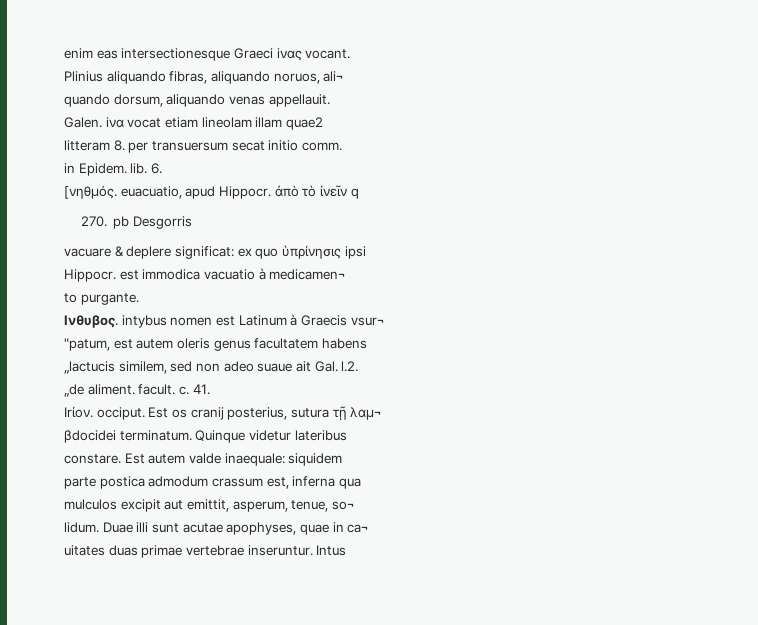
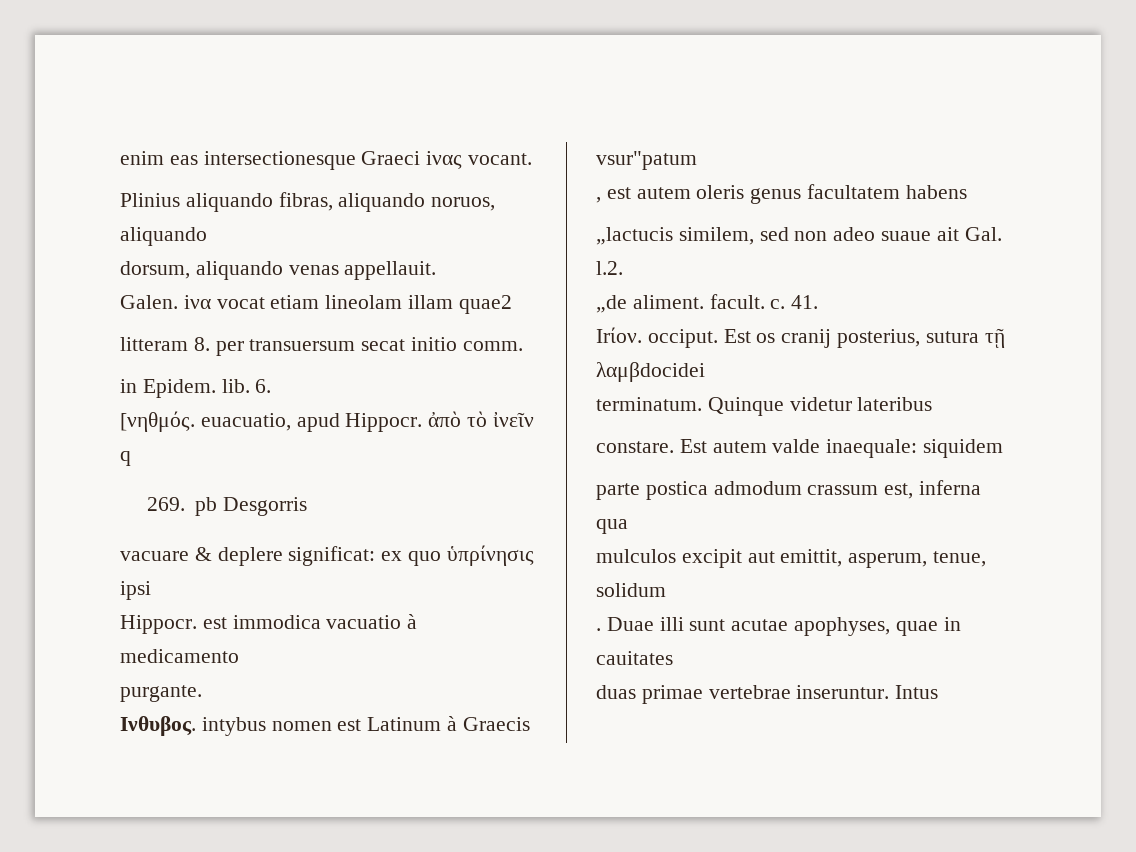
- Plinius aliquando fibras, aliquando noruos, ali¬
- quando dorsum, aliquando venas appellauit.
+ Plinius aliquando fibras, aliquando noruos, aliquando
+ dorsum, aliquando venas appellauit.
- 270. pb Desgorris
+ 269. pb Desgorris
- Hippocr. est immodica vacuatio à medicamen¬
- to purgante.
+ Hippocr. est immodica vacuatio à medicamento
+ purgante.
- Iνθυβος. intybus nomen est Latinum à Graecis vsur¬
- "patum, est autem oleris genus facultatem habens
+ Iνθυβος. intybus nomen est Latinum à Graecis vsur"patum
+ , est autem oleris genus facultatem habens
- Est os cranij posterius, sutura τῇ λαμ¬
- βdocidei terminatum.
+ Est os cranij posterius, sutura τῇ λαμβdocidei
+ terminatum.
- mulculos excipit aut emittit, asperum, tenue, so¬
- lidum.
+ mulculos excipit aut emittit, asperum, tenue, solidum
+ .
- Duae illi sunt acutae apophyses, quae in ca¬
- uitates duas primae vertebrae inseruntur.
+ Duae illi sunt acutae apophyses, quae in cauitates
+ duas primae vertebrae inseruntur.

